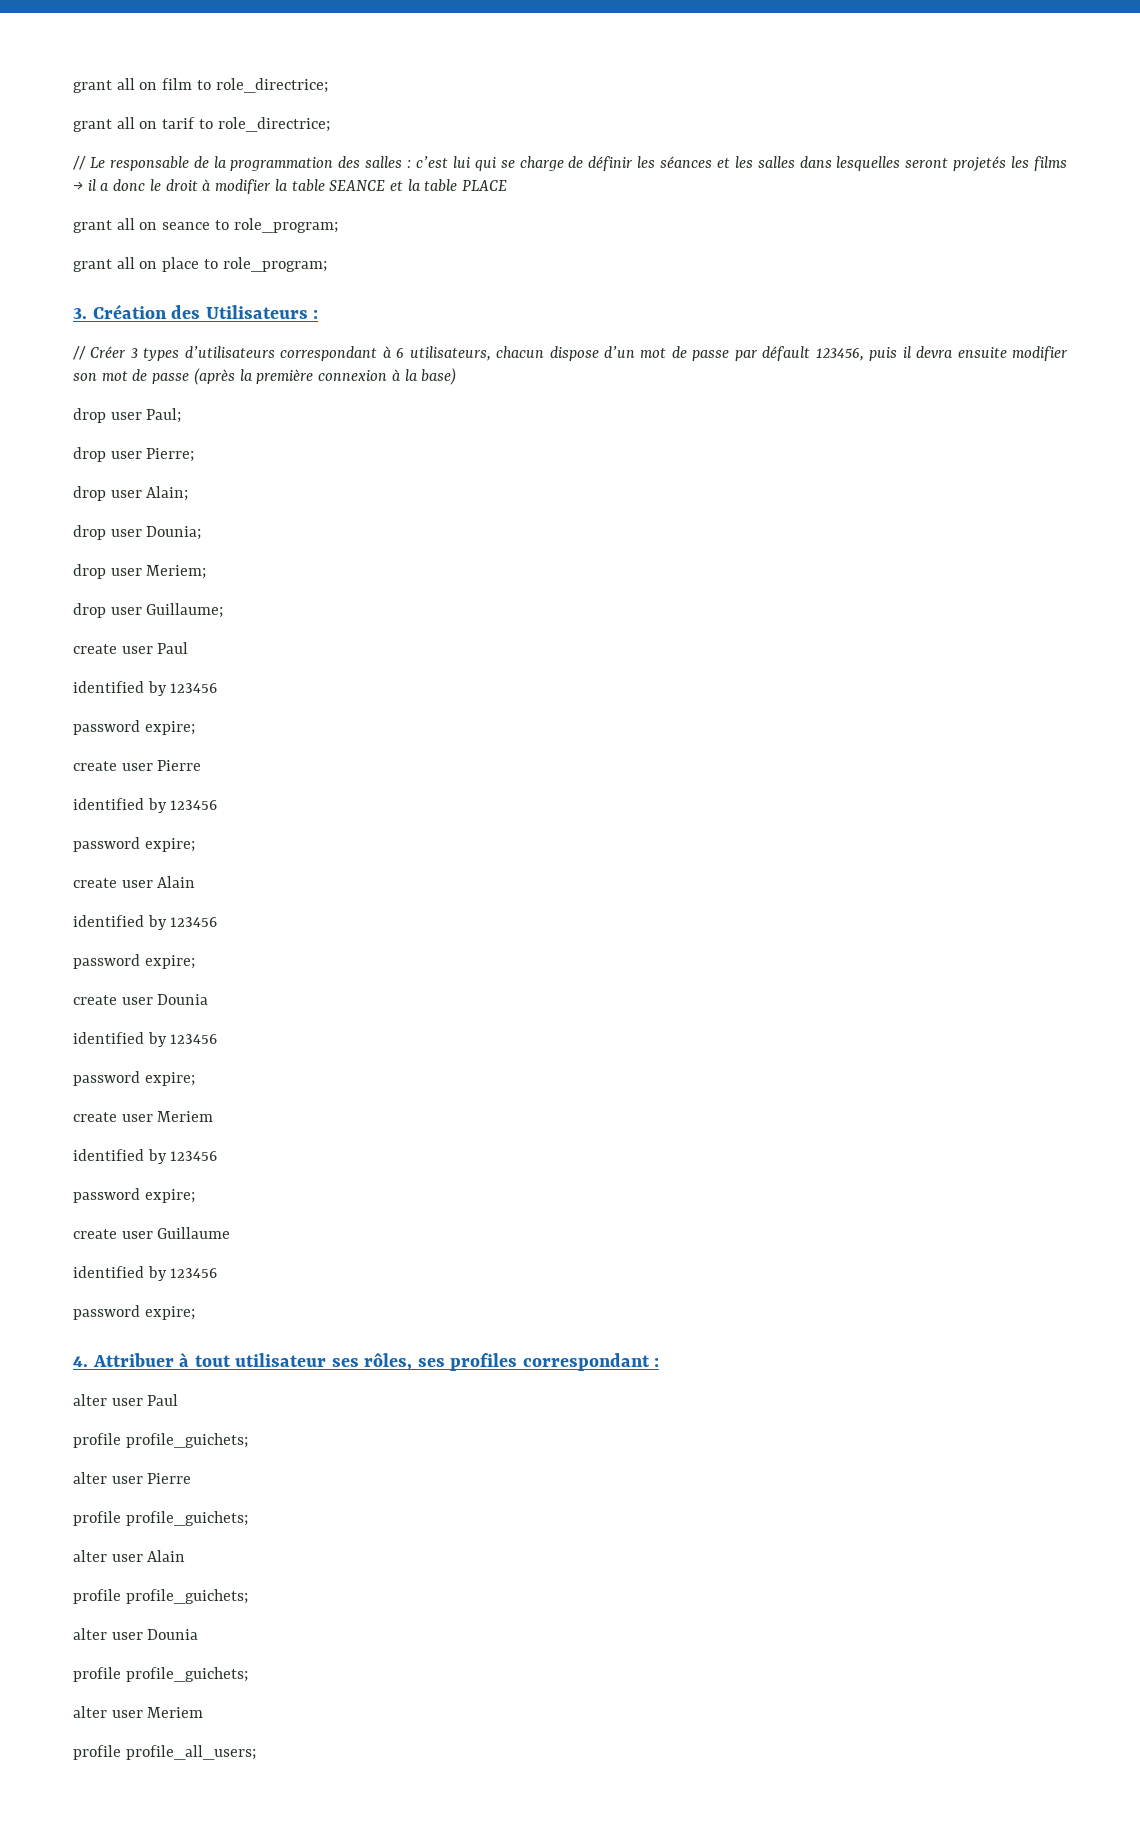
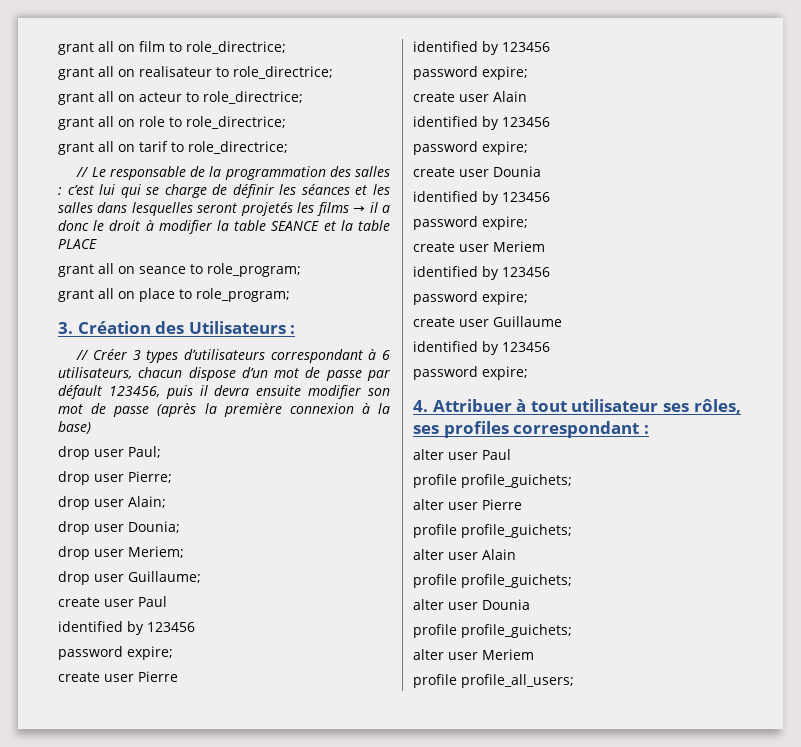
+ grant all on realisateur to role_directrice;
+ grant all on acteur to role_directrice;
+ grant all on role to role_directrice;

